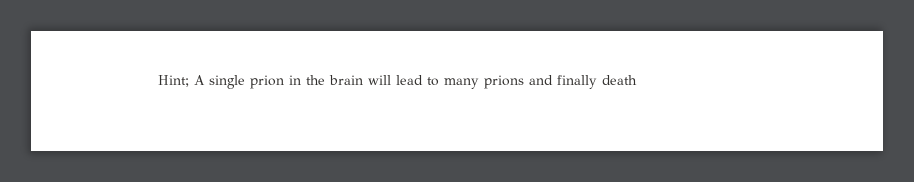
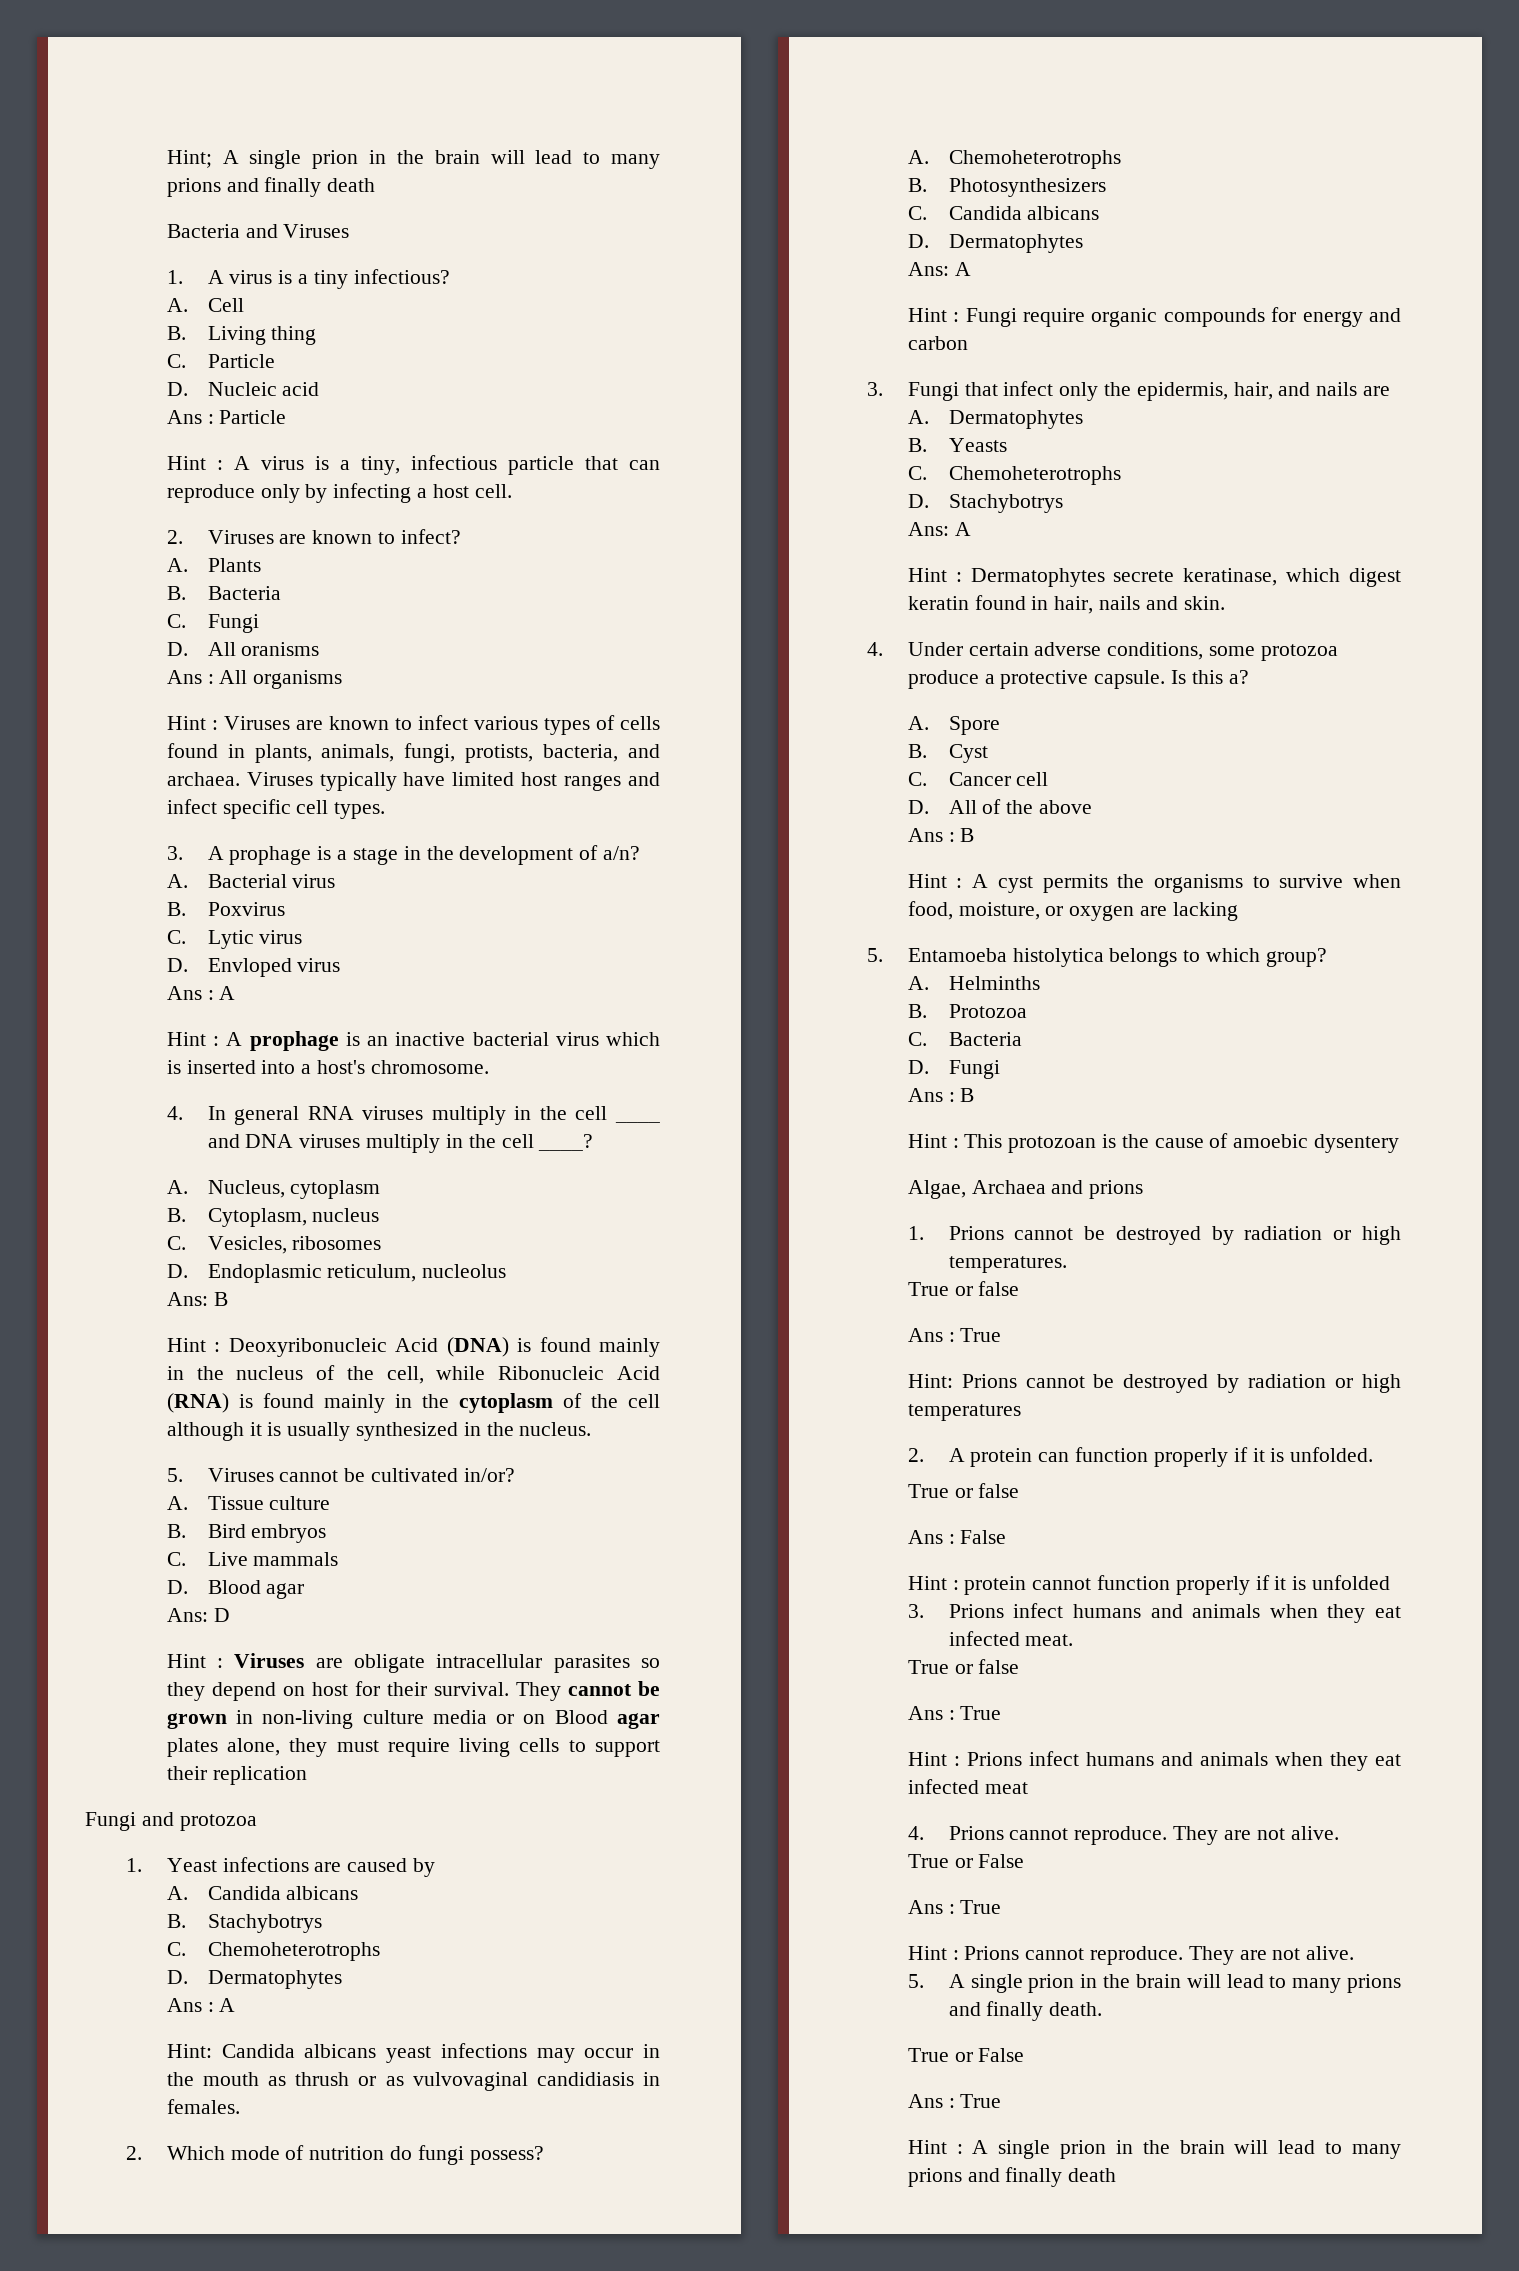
+ Bacteria and Viruses
+ 1. A virus is a tiny infectious?
+ A. Cell
+ B. Living thing
+ C. Particle
+ D. Nucleic acid
+ Ans : Particle
+ Hint : A virus is a tiny, infectious particle that can reproduce only by infecting a host cell.
+ 2. Viruses are known to infect?
+ A. Plants
+ B. Bacteria
+ C. Fungi
+ D. All oranisms
+ Ans : All organisms
+ Hint : Viruses are known to infect various types of cells found in plants, animals, fungi, protists, bacteria, and archaea. Viruses typically have limited host ranges and infect specific cell types.
+ 3. A prophage is a stage in the development of a/n?
+ A. Bacterial virus
+ B. Poxvirus
+ C. Lytic virus
+ D. Envloped virus
+ Ans : A
+ Hint : A prophage is an inactive bacterial virus which is inserted into a host's chromosome.
+ 4. In general RNA viruses multiply in the cell ____ and DNA viruses multiply in the cell ____?
+ A. Nucleus, cytoplasm
+ B. Cytoplasm, nucleus
+ C. Vesicles, ribosomes
+ D. Endoplasmic reticulum, nucleolus
+ Ans: B
+ Hint : Deoxyribonucleic Acid (DNA) is found mainly in the nucleus of the cell, while Ribonucleic Acid (RNA) is found mainly in the cytoplasm of the cell although it is usually synthesized in the nucleus.
+ 5. Viruses cannot be cultivated in/or?
+ A. Tissue culture
+ B. Bird embryos
+ C. Live mammals
+ D. Blood agar
+ Ans: D
+ Hint : Viruses are obligate intracellular parasites so they depend on host for their survival. They cannot be grown in non-living culture media or on Blood agar plates alone, they must require living cells to support their replication
+ Fungi and protozoa
+ 1. Yeast infections are caused by
+ A. Candida albicans
+ B. Stachybotrys
+ C. Chemoheterotrophs
+ D. Dermatophytes
+ Ans : A
+ Hint: Candida albicans yeast infections may occur in the mouth as thrush or as vulvovaginal candidiasis in females.
+ 2. Which mode of nutrition do fungi possess?
+ A. Chemoheterotrophs
+ B. Photosynthesizers
+ C. Candida albicans
+ D. Dermatophytes
+ Ans: A
+ Hint : Fungi require organic compounds for energy and carbon
+ 3. Fungi that infect only the epidermis, hair, and nails are
+ A. Dermatophytes
+ B. Yeasts
+ C. Chemoheterotrophs
+ D. Stachybotrys
+ Ans: A
+ Hint : Dermatophytes secrete keratinase, which digest keratin found in hair, nails and skin.
+ 4. Under certain adverse conditions, some protozoa produce a protective capsule. Is this a?
+ A. Spore
+ B. Cyst
+ C. Cancer cell
+ D. All of the above
+ Ans : B
+ Hint : A cyst permits the organisms to survive when food, moisture, or oxygen are lacking
+ 5. Entamoeba histolytica belongs to which group?
+ A. Helminths
+ B. Protozoa
+ C. Bacteria
+ D. Fungi
+ Ans : B
+ Hint : This protozoan is the cause of amoebic dysentery
+ Algae, Archaea and prions
+ 1. Prions cannot be destroyed by radiation or high temperatures.
+ True or false
+ Ans : True
+ Hint: Prions cannot be destroyed by radiation or high temperatures
+ 2. A protein can function properly if it is unfolded.
+ True or false
+ Ans : False
+ Hint : protein cannot function properly if it is unfolded
+ 3. Prions infect humans and animals when they eat infected meat.
+ True or false
+ Ans : True
+ Hint : Prions infect humans and animals when they eat infected meat
+ 4. Prions cannot reproduce. They are not alive.
+ True or False
+ Ans : True
+ Hint : Prions cannot reproduce. They are not alive.
+ 5. A single prion in the brain will lead to many prions and finally death.
+ True or False
+ Ans : True
+ Hint : A single prion in the brain will lead to many prions and finally death

